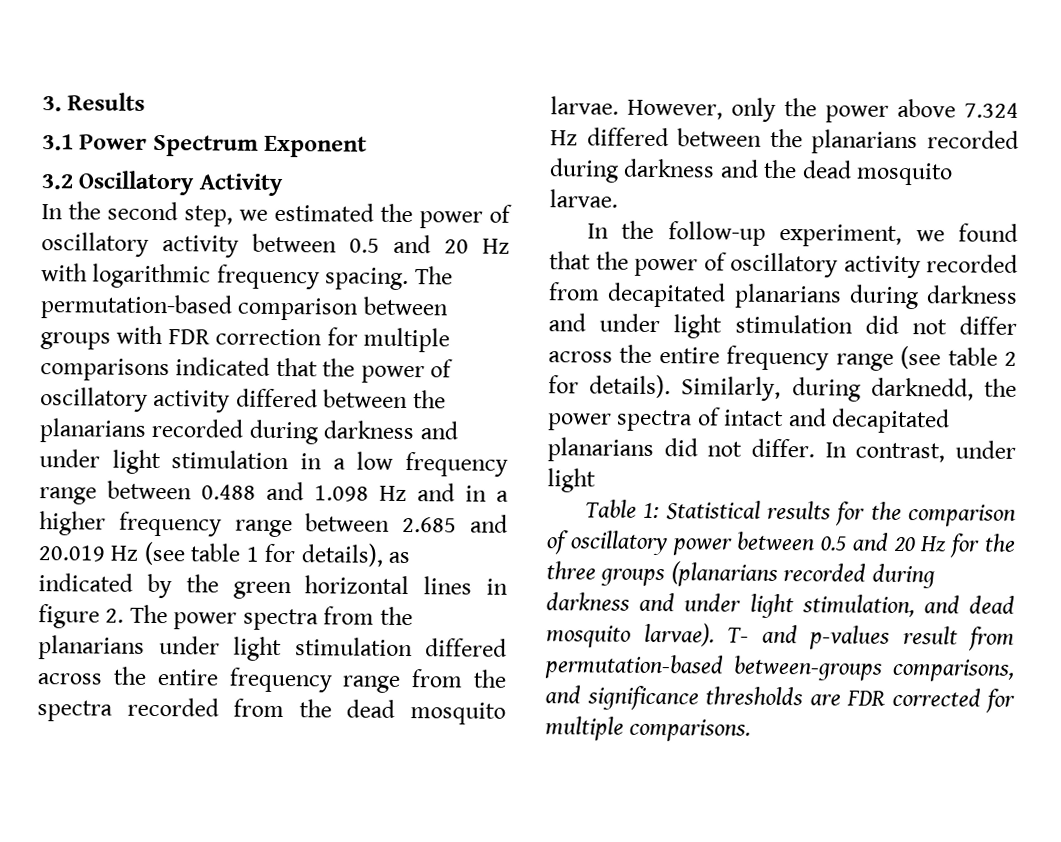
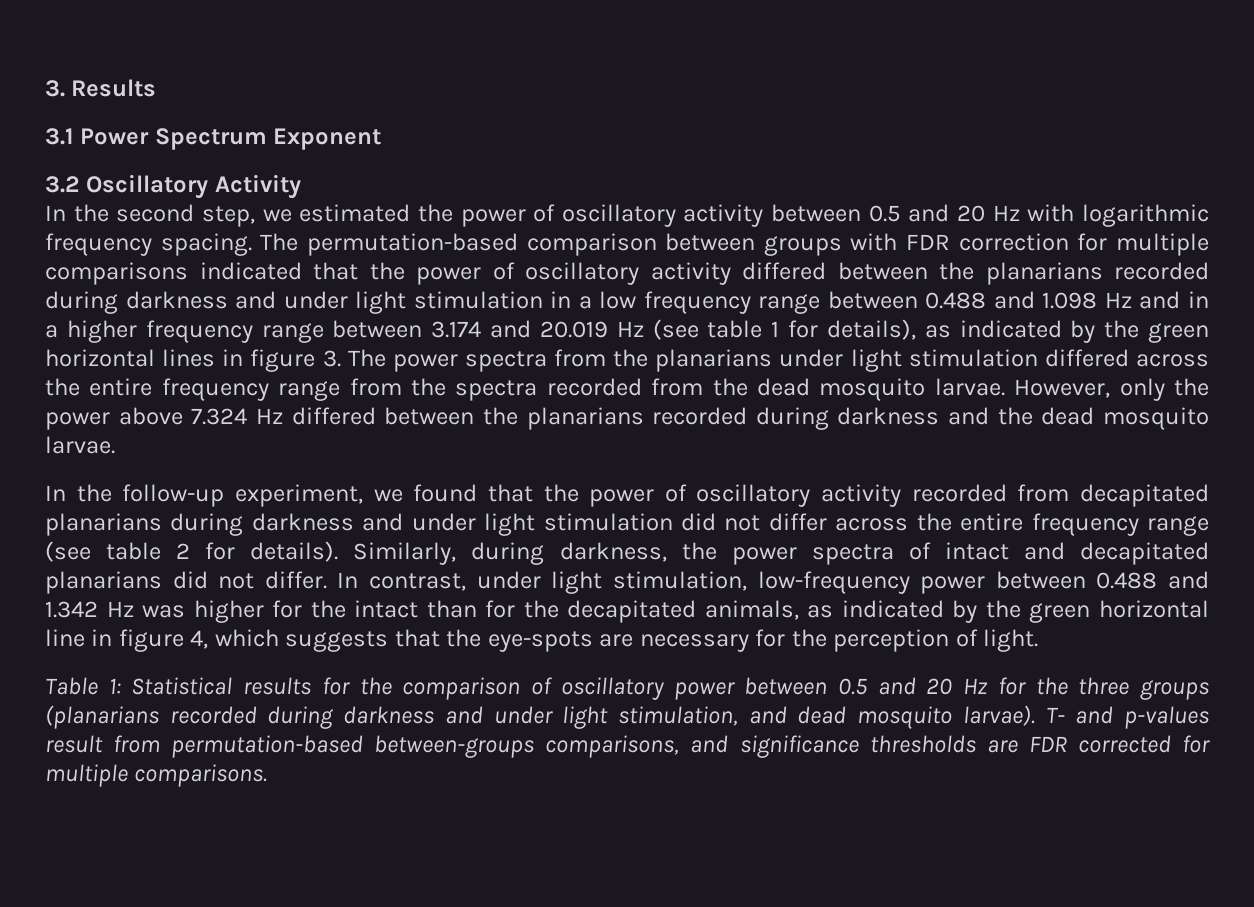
- The permutation-based comparison between groups with FDR correction for multiple comparisons indicated that the power of oscillatory activity differed between the planarians recorded during darkness and under light stimulation in a low frequency range between 0.488 and 1.098 Hz and in a higher frequency range between 2.685 and 20.019 Hz (see table 1 for details), as indicated by the green horizontal lines in figure 2. The power spectra from the planarians under light stimulation differed across the entire frequency range from the spectra recorded from the dead mosquito larvae.
+ The permutation-based comparison between groups with FDR correction for multiple comparisons indicated that the power of oscillatory activity differed between the planarians recorded during darkness and under light stimulation in a low frequency range between 0.488 and 1.098 Hz and in a higher frequency range between 3.174 and 20.019 Hz (see table 1 for details), as indicated by the green horizontal lines in figure 3. The power spectra from the planarians under light stimulation differed across the entire frequency range from the spectra recorded from the dead mosquito larvae.
- Similarly, during darknedd, the power spectra of intact and decapitated planarians did not differ.
+ Similarly, during darkness, the power spectra of intact and decapitated planarians did not differ.
- In contrast, under light
+ In contrast, under light stimulation, low-frequency power between 0.488 and 1.342 Hz was higher for the intact than for the decapitated animals, as indicated by the green horizontal line in figure 4, which suggests that the eye-spots are necessary for the perception of light.

